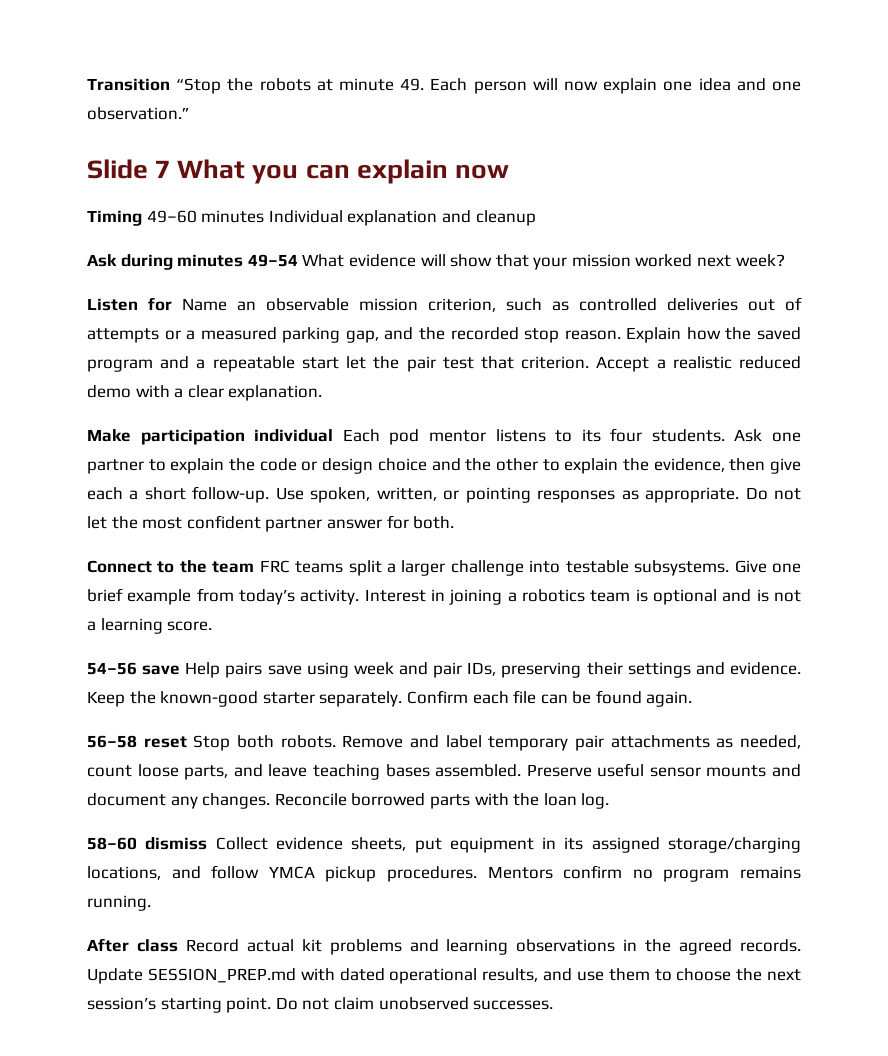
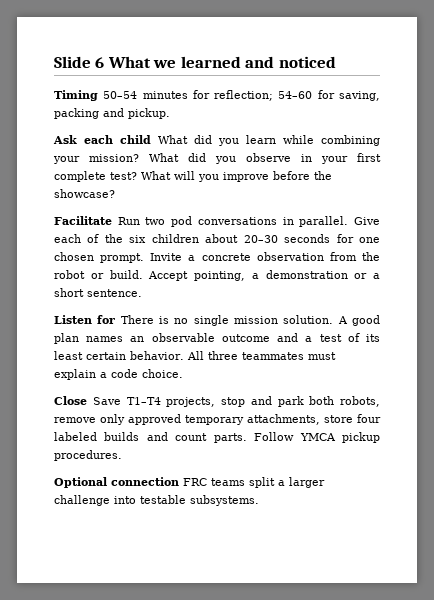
- Transition “Stop the robots at minute 49. Each person will now explain one idea and one observation.”
- Slide 7 What you can explain now
- Timing 49–60 minutes Individual explanation and cleanup
- Ask during minutes 49–54 What evidence will show that your mission worked next week?
- Listen for Name an observable mission criterion, such as controlled deliveries out of attempts or a measured parking gap, and the recorded stop reason. Explain how the saved program and a repeatable start let the pair test that criterion. Accept a realistic reduced demo with a clear explanation.
- Make participation individual Each pod mentor listens to its four students. Ask one partner to explain the code or design choice and the other to explain the evidence, then give each a short follow-up. Use spoken, written, or pointing responses as appropriate. Do not let the most confident partner answer for both.
- Connect to the team FRC teams split a larger challenge into testable subsystems. Give one brief example from today’s activity. Interest in joining a robotics team is optional and is not a learning score.
- 54–56 save Help pairs save using week and pair IDs, preserving their settings and evidence. Keep the known-good starter separately. Confirm each file can be found again.
- 56–58 reset Stop both robots. Remove and label temporary pair attachments as needed, count loose parts, and leave teaching bases assembled. Preserve useful sensor mounts and document any changes. Reconcile borrowed parts with the loan log.
- 58–60 dismiss Collect evidence sheets, put equipment in its assigned storage/charging locations, and follow YMCA pickup procedures. Mentors confirm no program remains running.
- After class Record actual kit problems and learning observations in the agreed records. Update SESSION_PREP.md with dated operational results, and use them to choose the next session’s starting point. Do not claim unobserved successes.
+ Slide 6 What we learned and noticed
+ Timing 50–54 minutes for reflection; 54–60 for saving, packing and pickup.
+ Ask each child What did you learn while combining your mission? What did you observe in your first complete test? What will you improve before the showcase?
+ Facilitate Run two pod conversations in parallel. Give each of the six children about 20–30 seconds for one chosen prompt. Invite a concrete observation from the robot or build. Accept pointing, a demonstration or a short sentence.
+ Listen for There is no single mission solution. A good plan names an observable outcome and a test of its least certain behavior. All three teammates must explain a code choice.
+ Close Save T1–T4 projects, stop and park both robots, remove only approved temporary attachments, store four labeled builds and count parts. Follow YMCA pickup procedures.
+ Optional connection FRC teams split a larger challenge into testable subsystems.

